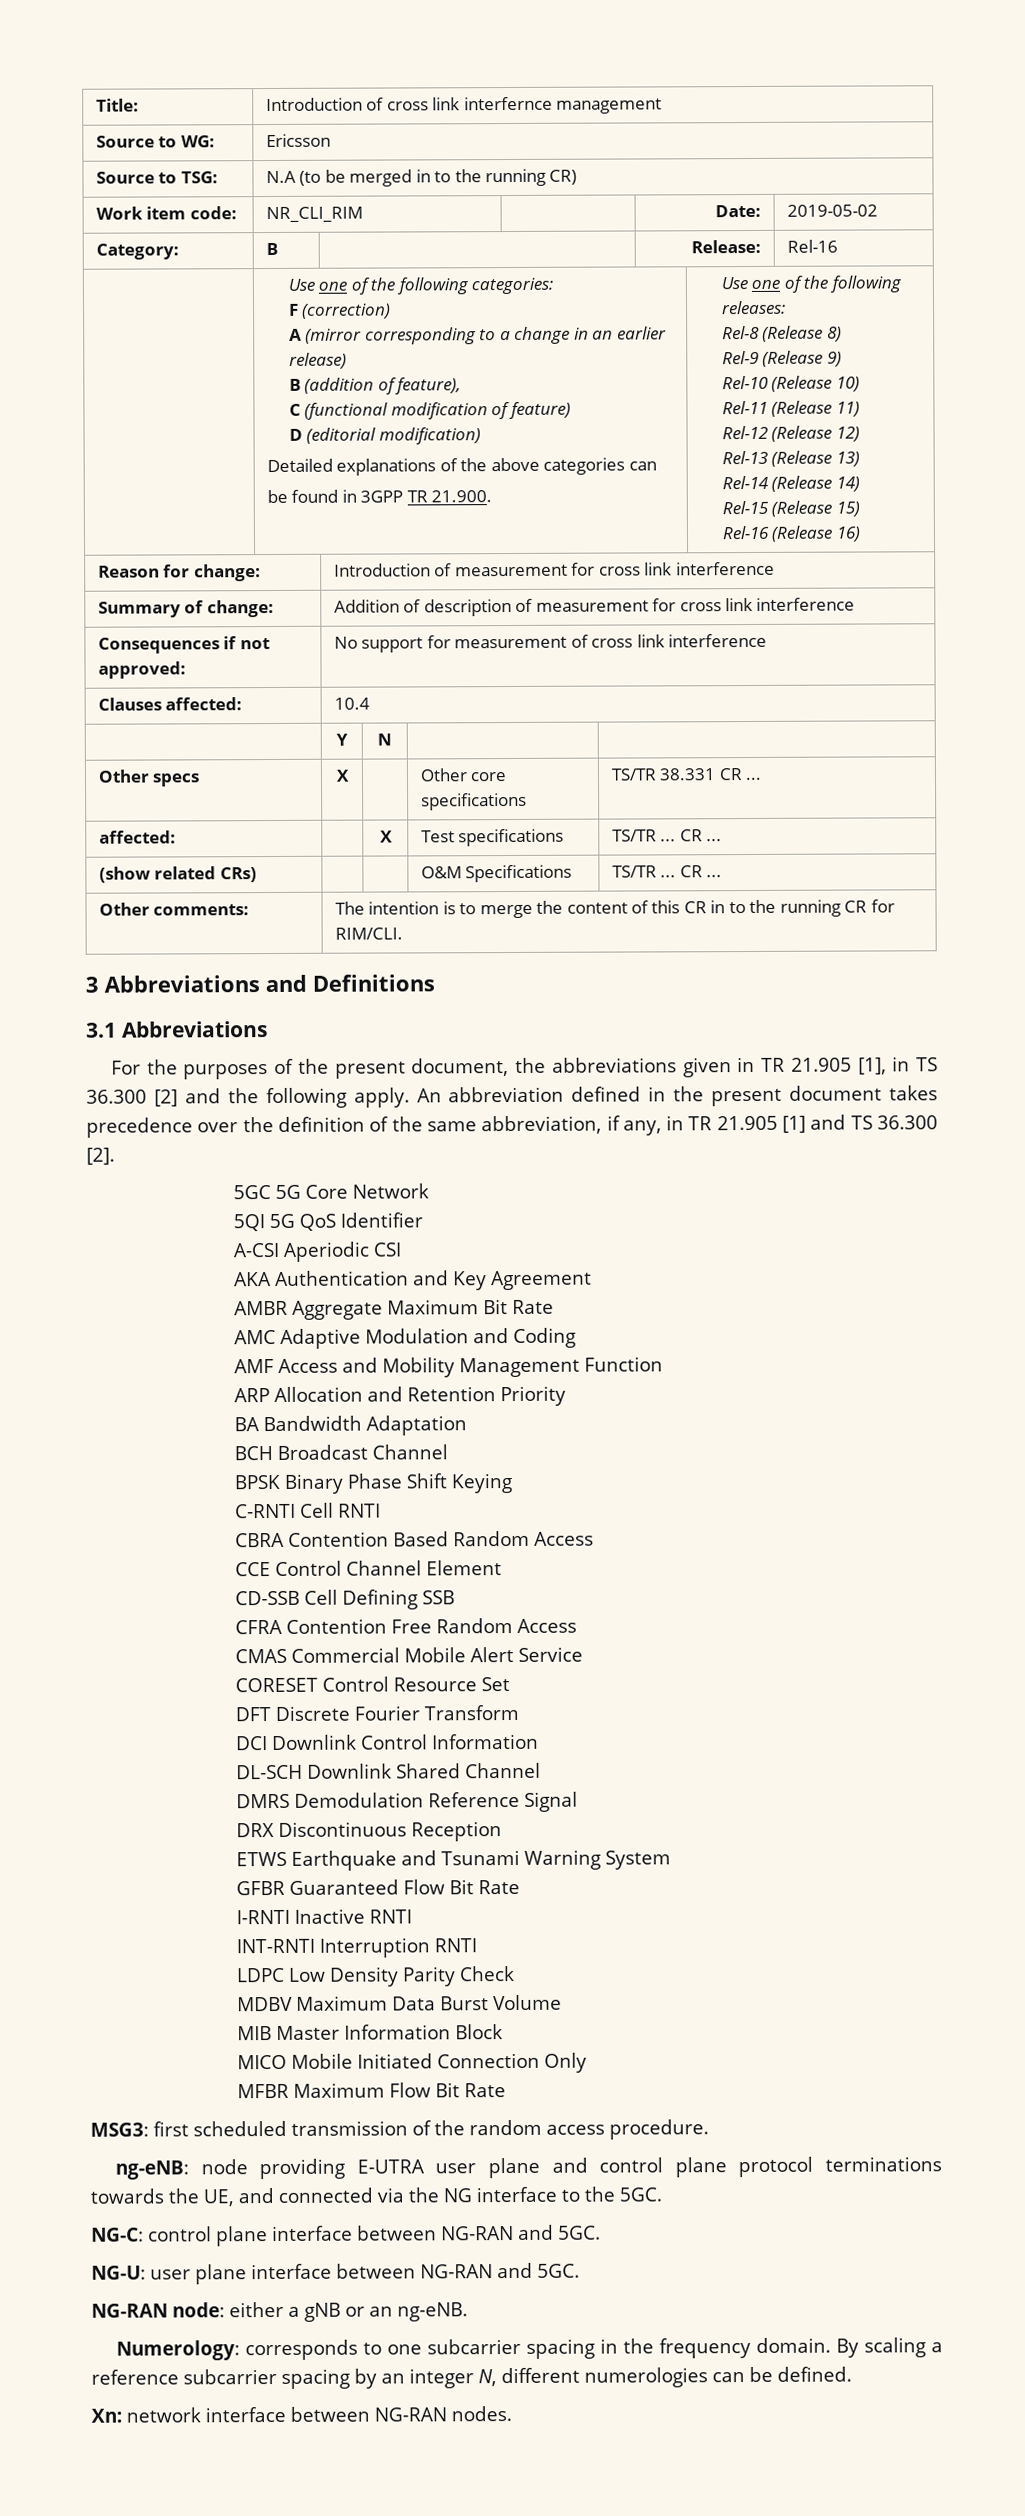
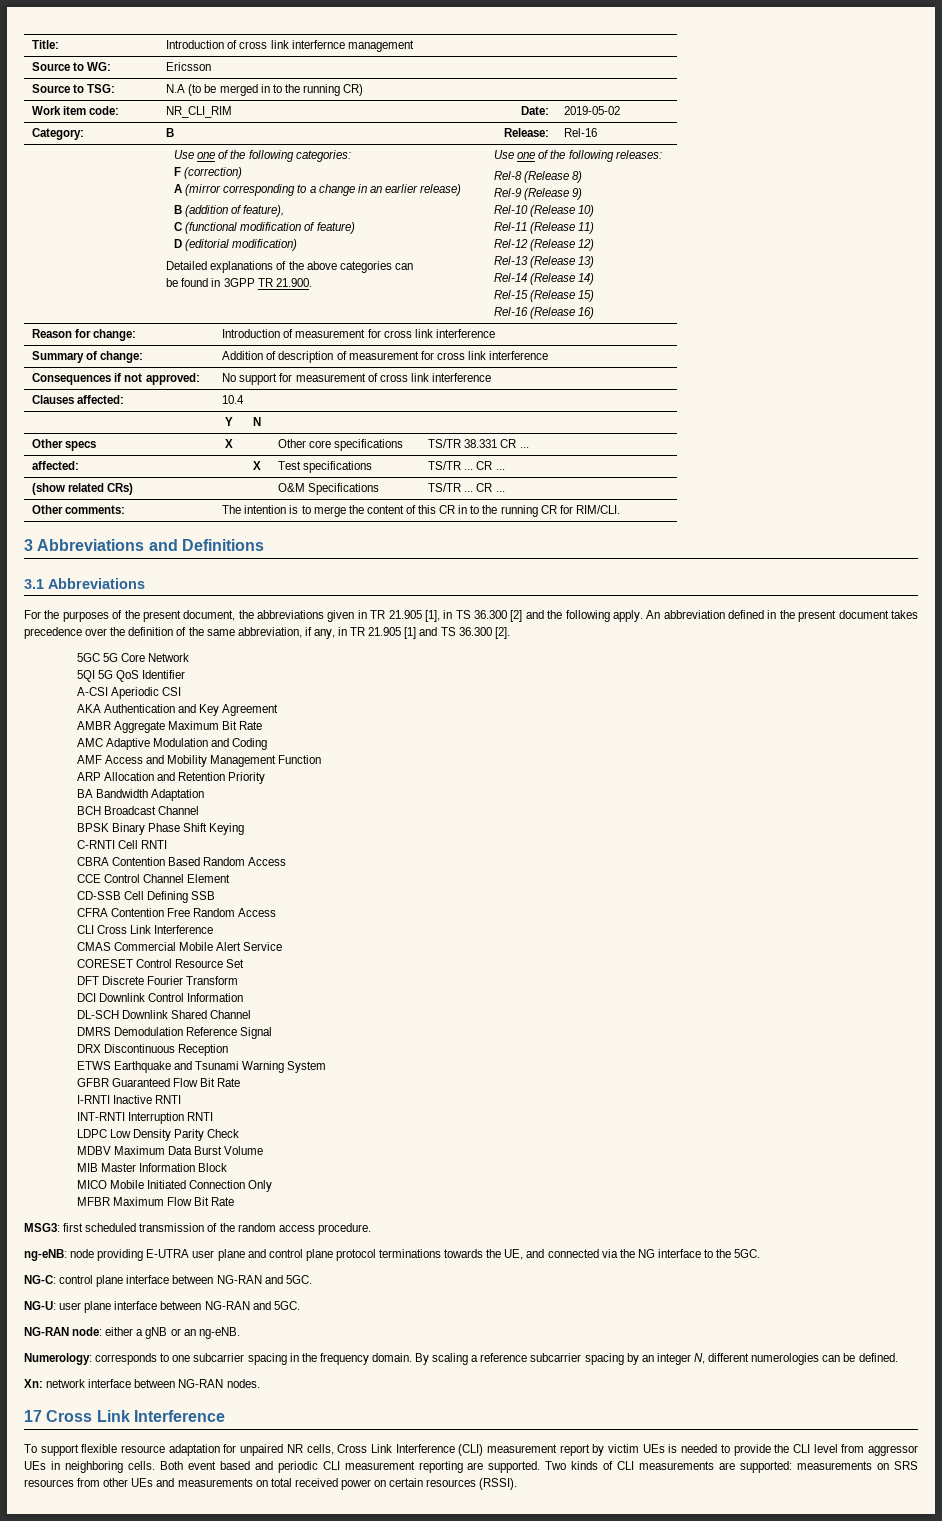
+ CLI Cross Link Interference
+ 17 Cross Link Interference
+ To support flexible resource adaptation for unpaired NR cells, Cross Link Interference (CLI) measurement report by victim UEs is needed to provide the CLI level from aggressor UEs in neighboring cells. Both event based and periodic CLI measurement reporting are supported. Two kinds of CLI measurements are supported: measurements on SRS resources from other UEs and measurements on total received power on certain resources (RSSI).

